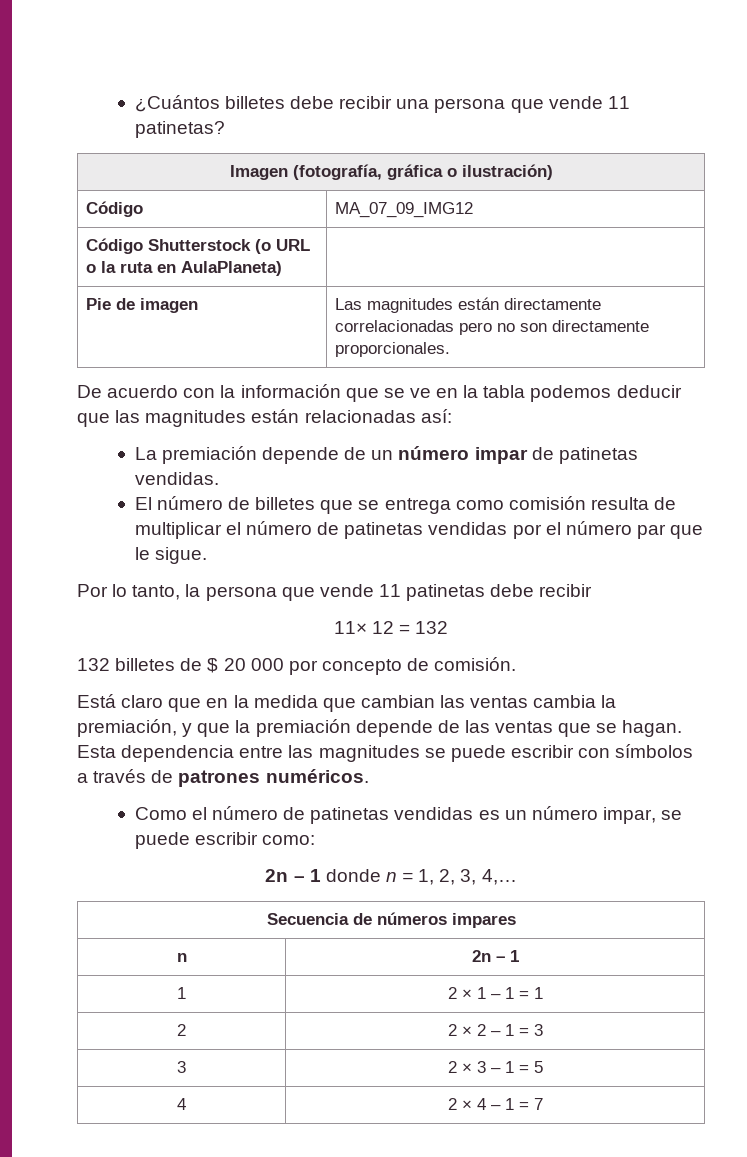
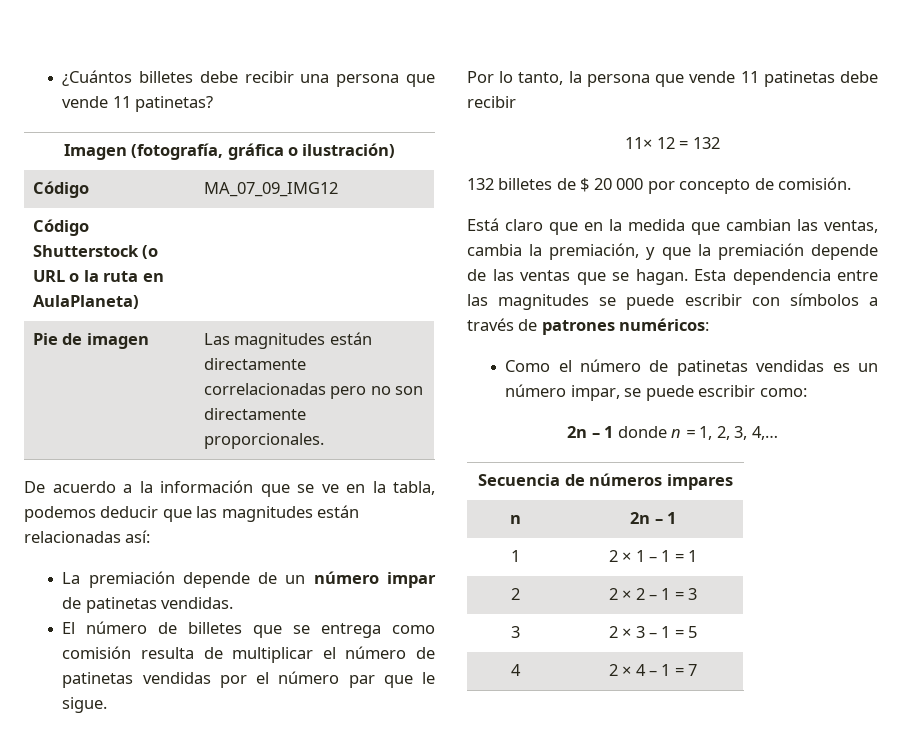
- De acuerdo con la información que se ve en la tabla podemos deducir que las magnitudes están relacionadas así:
+ De acuerdo a la información que se ve en la tabla, podemos deducir que las magnitudes están relacionadas así:
- Está claro que en la medida que cambian las ventas cambia la premiación, y que la premiación depende de las ventas que se hagan.
+ Está claro que en la medida que cambian las ventas, cambia la premiación, y que la premiación depende de las ventas que se hagan.
- Esta dependencia entre las magnitudes se puede escribir con símbolos a través de patrones numéricos.
+ Esta dependencia entre las magnitudes se puede escribir con símbolos a través de patrones numéricos:

